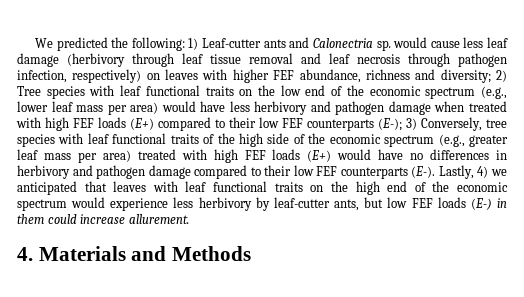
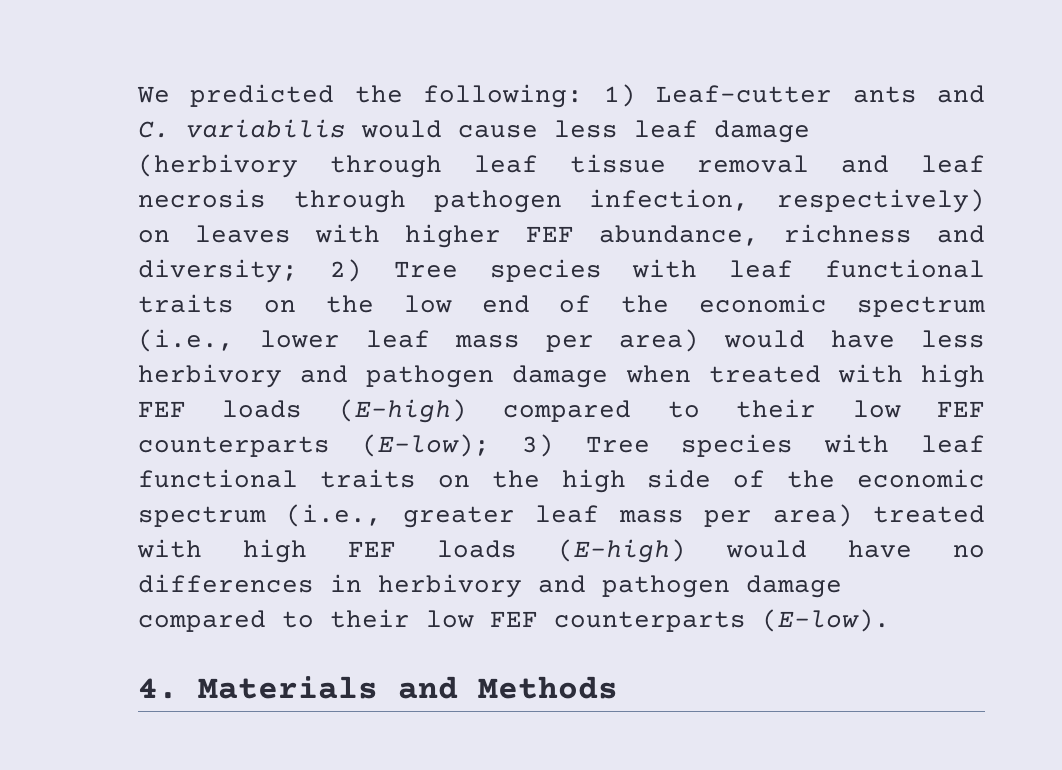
- 1) Leaf-cutter ants and Calonectria sp. would cause less leaf damage (herbivory through leaf tissue removal and leaf necrosis through pathogen infection, respectively) on leaves with higher FEF abundance, richness and diversity;
+ 1) Leaf-cutter ants and C. variabilis would cause less leaf damage (herbivory through leaf tissue removal and leaf necrosis through pathogen infection, respectively) on leaves with higher FEF abundance, richness and diversity;
- 2) Tree species with leaf functional traits on the low end of the economic spectrum (e.g., lower leaf mass per area) would have less herbivory and pathogen damage when treated with high FEF loads (E+) compared to their low FEF counterparts (E-); 3) Conversely, tree species with leaf functional traits of the high side of the economic spectrum (e.g., greater leaf mass per area) treated with high FEF loads (E+) would have no differences in herbivory and pathogen damage compared to their low FEF counterparts (E-). Lastly, 4) we anticipated that leaves with leaf functional traits on the high end of the economic spectrum would experience less herbivory by leaf-cutter ants, but low FEF loads (E-) in them could increase allurement.
+ 2) Tree species with leaf functional traits on the low end of the economic spectrum (i.e., lower leaf mass per area) would have less herbivory and pathogen damage when treated with high FEF loads (E-high) compared to their low FEF counterparts (E-low); 3) Tree species with leaf functional traits on the high side of the economic spectrum (i.e., greater leaf mass per area) treated with high FEF loads (E-high) would have no differences in herbivory and pathogen damage compared to their low FEF counterparts (E-low).

